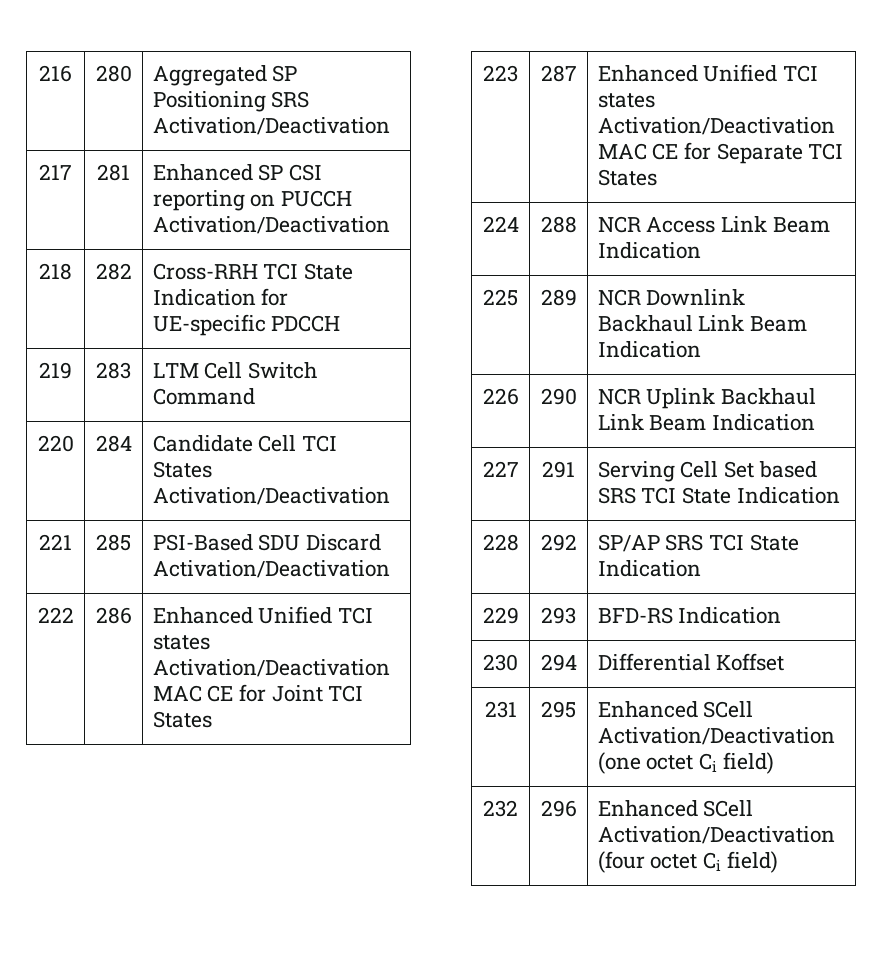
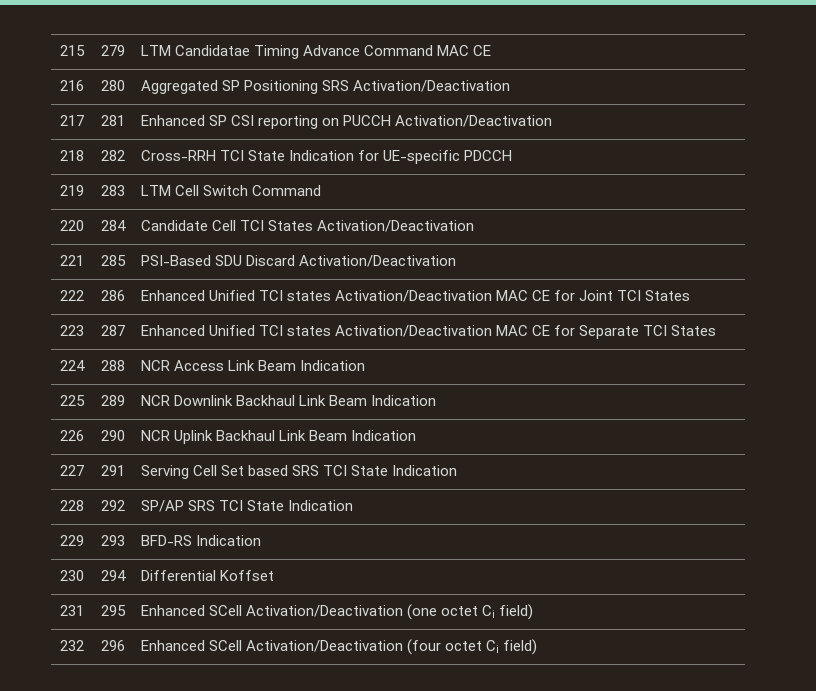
+ 215 | 279 | LTM Candidatae Timing Advance Command MAC CE

